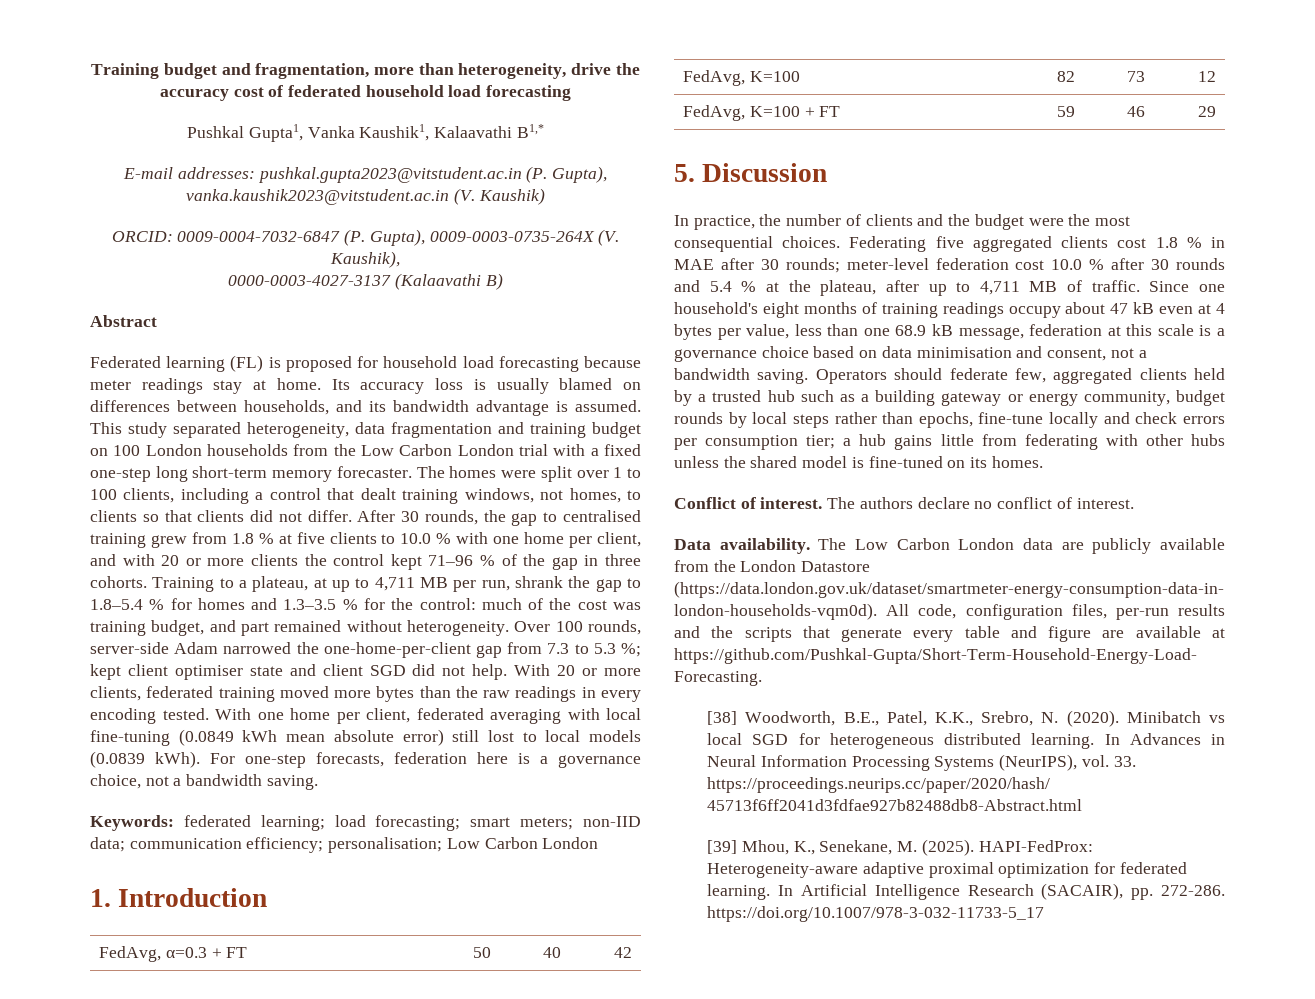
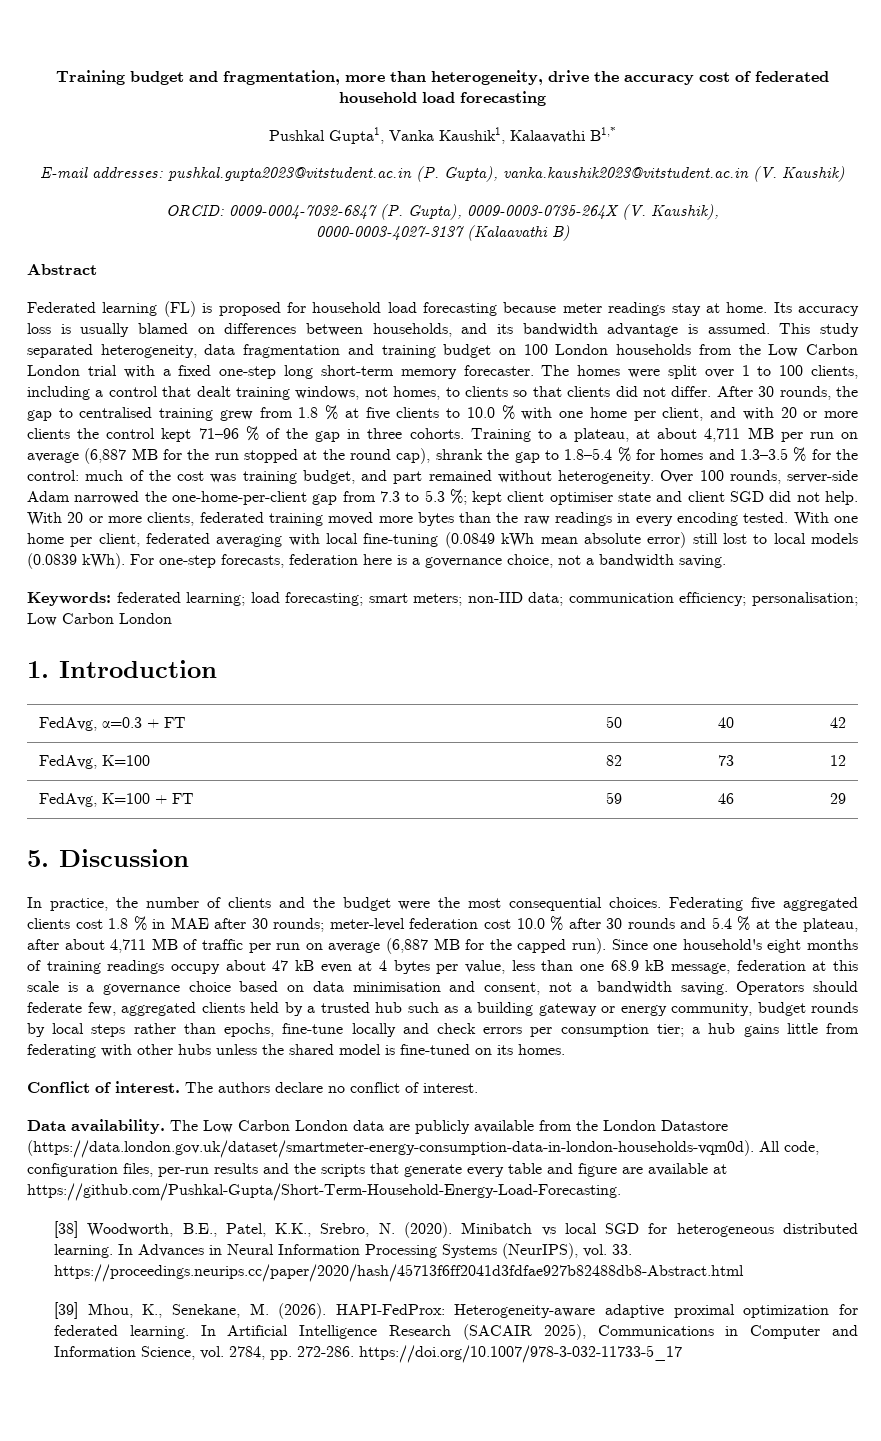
- Training to a plateau, at up to 4,711 MB per run, shrank the gap to 1.8–5.4 % for homes and 1.3–3.5 % for the control: much of the cost was training budget, and part remained without heterogeneity.
+ Training to a plateau, at about 4,711 MB per run on average (6,887 MB for the run stopped at the round cap), shrank the gap to 1.8–5.4 % for homes and 1.3–3.5 % for the control: much of the cost was training budget, and part remained without heterogeneity.
- Federating five aggregated clients cost 1.8 % in MAE after 30 rounds; meter-level federation cost 10.0 % after 30 rounds and 5.4 % at the plateau, after up to 4,711 MB of traffic.
+ Federating five aggregated clients cost 1.8 % in MAE after 30 rounds; meter-level federation cost 10.0 % after 30 rounds and 5.4 % at the plateau, after about 4,711 MB of traffic per run on average (6,887 MB for the capped run).
- [39] Mhou, K., Senekane, M. (2025).
+ [39] Mhou, K., Senekane, M. (2026).
- In Artificial Intelligence Research (SACAIR), pp. 272-286. https://doi.org/10.1007/978-3-032-11733-5_17
+ In Artificial Intelligence Research (SACAIR 2025), Communications in Computer and Information Science, vol. 2784, pp. 272-286. https://doi.org/10.1007/978-3-032-11733-5_17

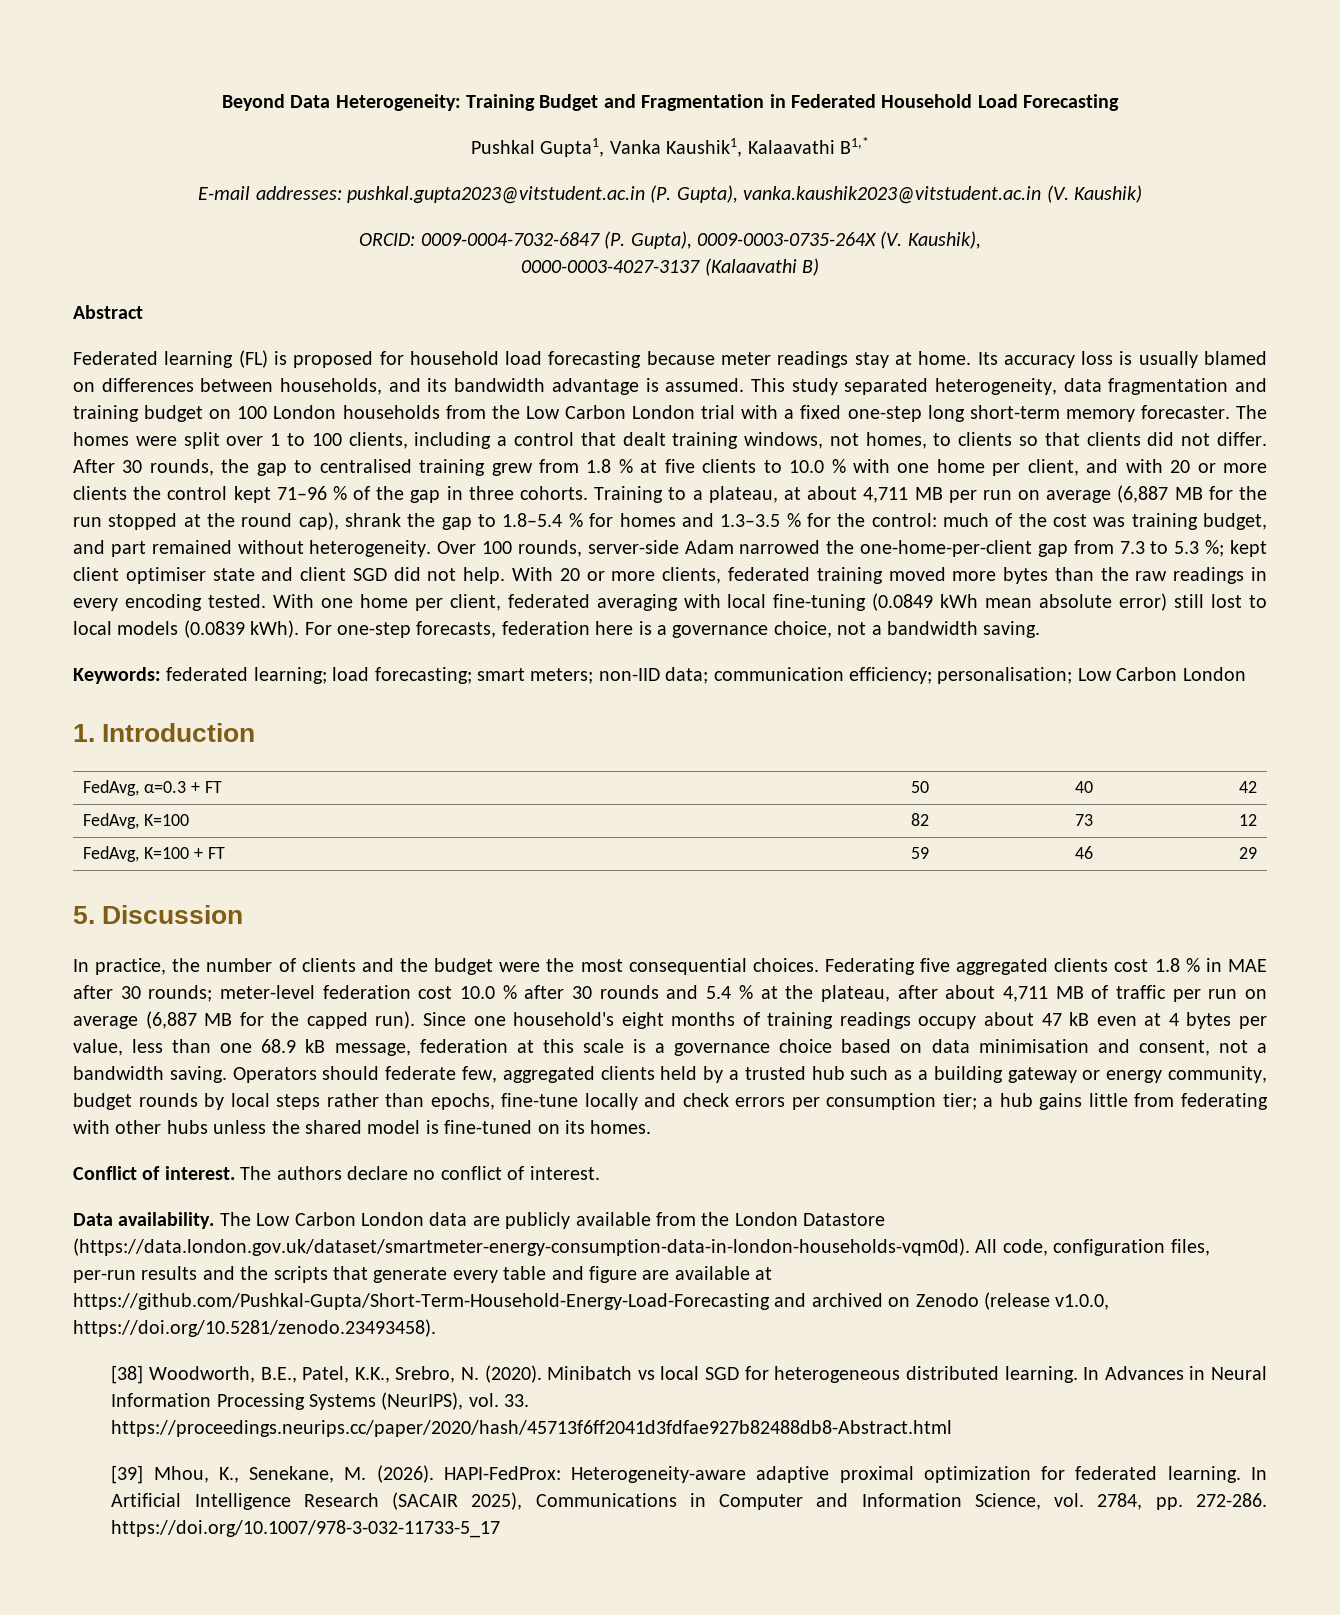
- Training budget and fragmentation, more than heterogeneity, drive the accuracy cost of federated household load forecasting
+ Beyond Data Heterogeneity: Training Budget and Fragmentation in Federated Household Load Forecasting
- The Low Carbon London data are publicly available from the London Datastore (https://data.london.gov.uk/dataset/smartmeter-energy-consumption-data-in-london-households-vqm0d). All code, configuration files, per-run results and the scripts that generate every table and figure are available at https://github.com/Pushkal-Gupta/Short-Term-Household-Energy-Load-Forecasting.
+ The Low Carbon London data are publicly available from the London Datastore (https://data.london.gov.uk/dataset/smartmeter-energy-consumption-data-in-london-households-vqm0d). All code, configuration files, per-run results and the scripts that generate every table and figure are available at https://github.com/Pushkal-Gupta/Short-Term-Household-Energy-Load-Forecasting and archived on Zenodo (release v1.0.0, https://doi.org/10.5281/zenodo.23493458).

